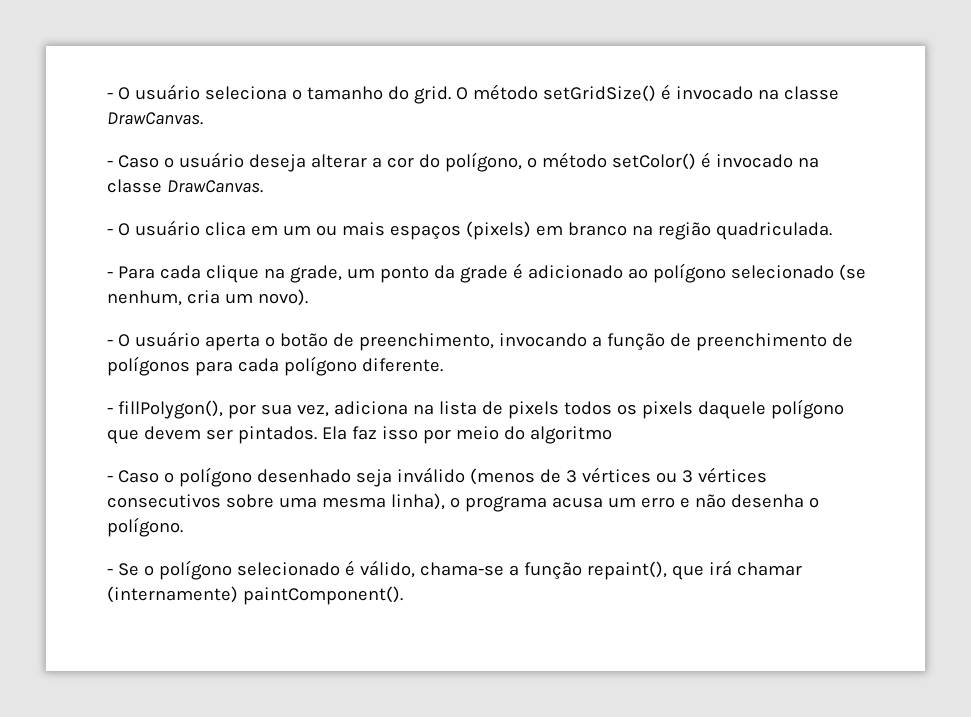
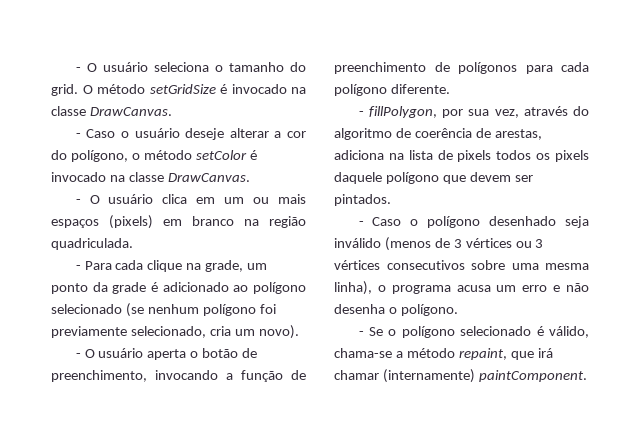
- O método setGridSize() é invocado na classe DrawCanvas.
+ O método setGridSize é invocado na classe DrawCanvas.
- - Caso o usuário deseja alterar a cor do polígono, o método setColor() é invocado na classe DrawCanvas.
+ - Caso o usuário deseje alterar a cor do polígono, o método setColor é invocado na classe DrawCanvas.
- - Para cada clique na grade, um ponto da grade é adicionado ao polígono selecionado (se nenhum, cria um novo).
+ - Para cada clique na grade, um ponto da grade é adicionado ao polígono selecionado (se nenhum polígono foi previamente selecionado, cria um novo).
- - fillPolygon(), por sua vez, adiciona na lista de pixels todos os pixels daquele polígono que devem ser pintados. Ela faz isso por meio do algoritmo
+ - fillPolygon, por sua vez, através do algoritmo de coerência de arestas, adiciona na lista de pixels todos os pixels daquele polígono que devem ser pintados.
- - Se o polígono selecionado é válido, chama-se a função repaint(), que irá chamar (internamente) paintComponent().
+ - Se o polígono selecionado é válido, chama-se a método repaint, que irá chamar (internamente) paintComponent.

